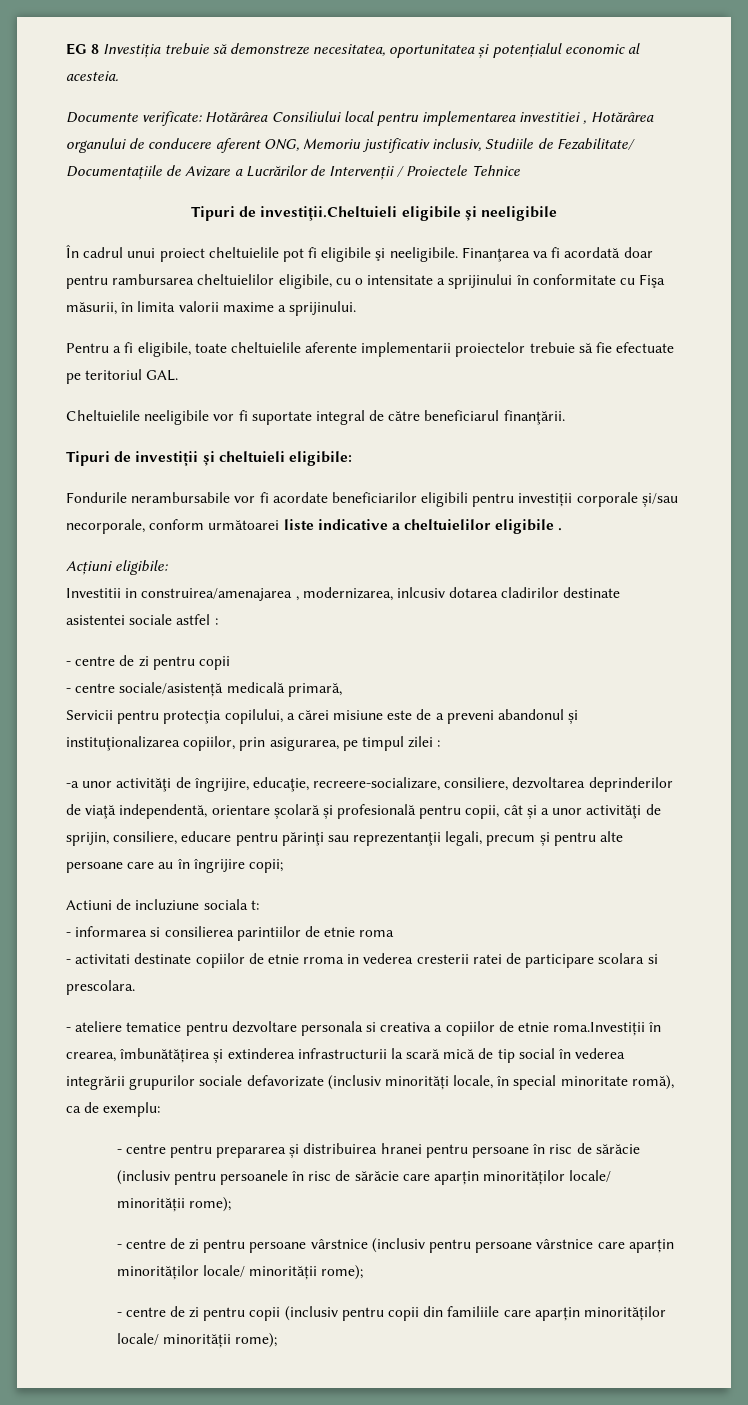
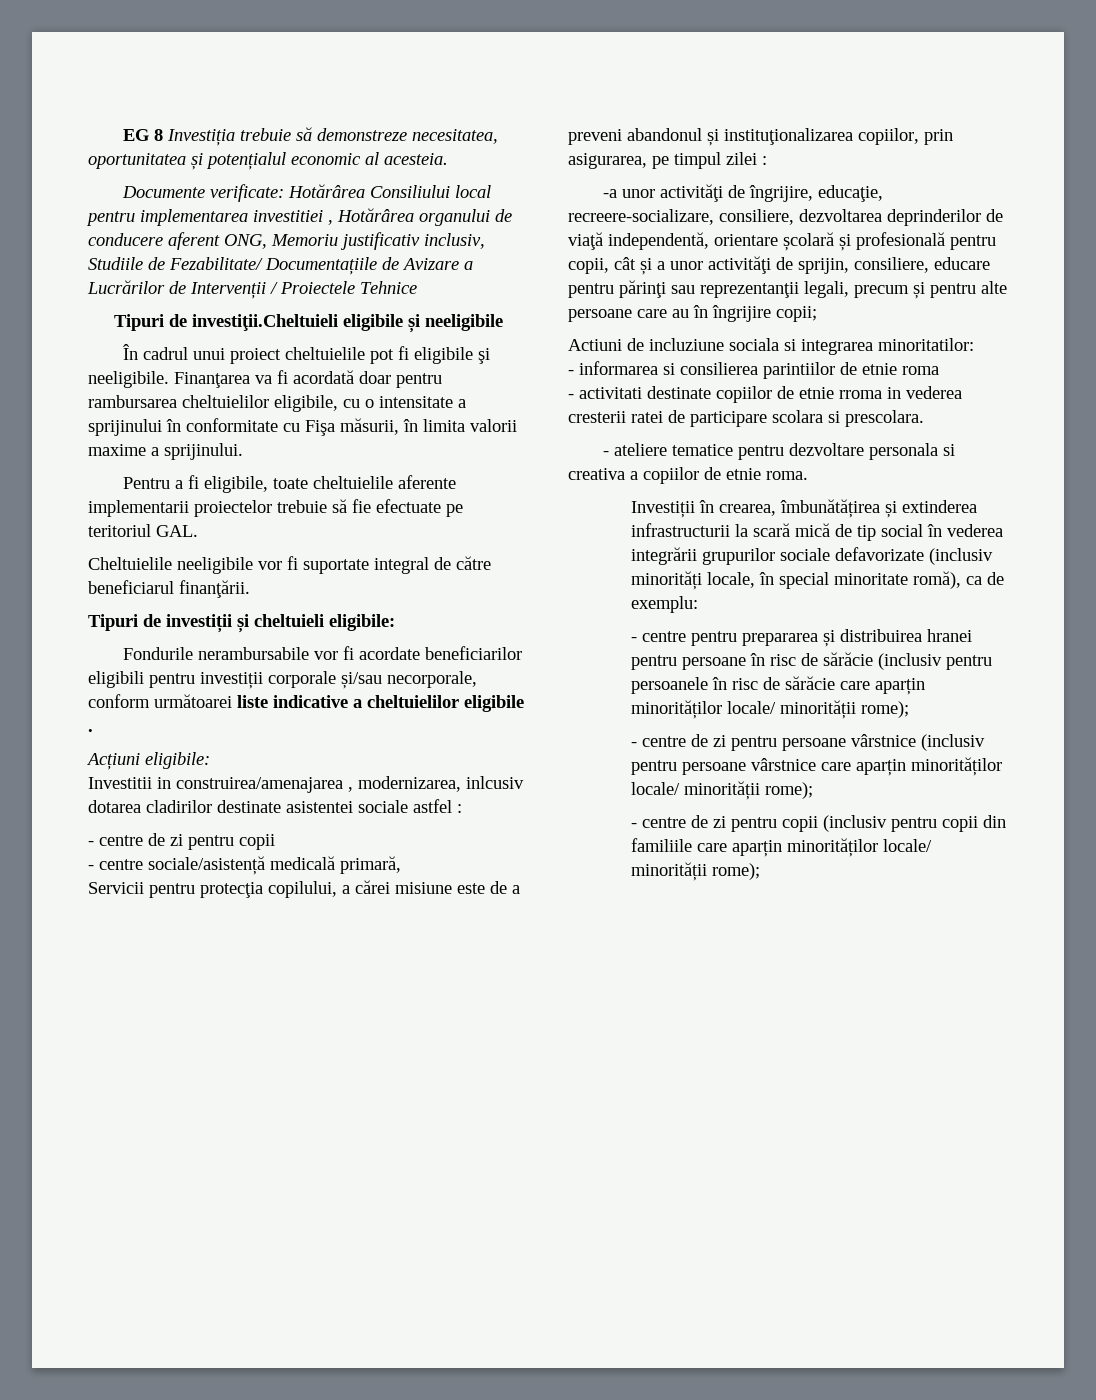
- Actiuni de incluziune sociala t:
+ Actiuni de incluziune sociala si integrarea minoritatilor:
- - ateliere tematice pentru dezvoltare personala si creativa a copiilor de etnie roma.Investiții în crearea, îmbunătățirea și extinderea infrastructurii la scară mică de tip social în vederea integrării grupurilor sociale defavorizate (inclusiv minorități locale, în special minoritate romă), ca de exemplu:
+ - ateliere tematice pentru dezvoltare personala si creativa a copiilor de etnie roma.
+ Investiții în crearea, îmbunătățirea și extinderea infrastructurii la scară mică de tip social în vederea integrării grupurilor sociale defavorizate (inclusiv minorități locale, în special minoritate romă), ca de exemplu:

